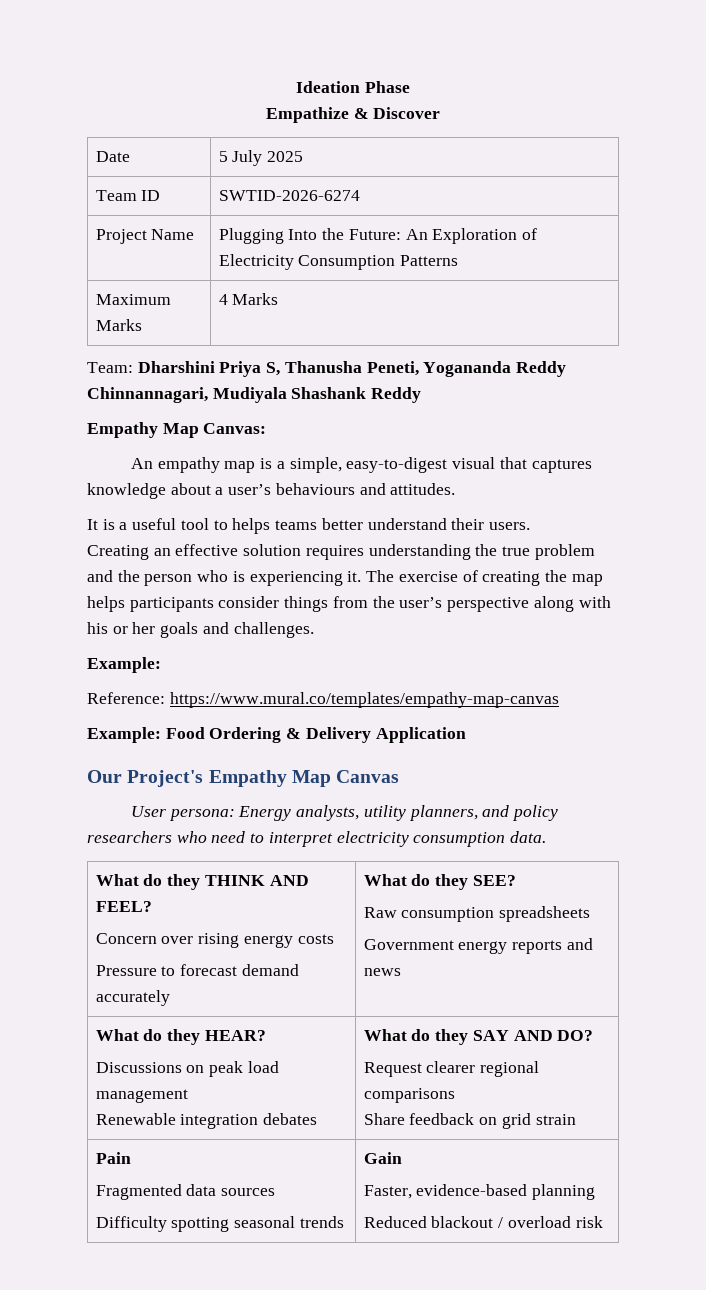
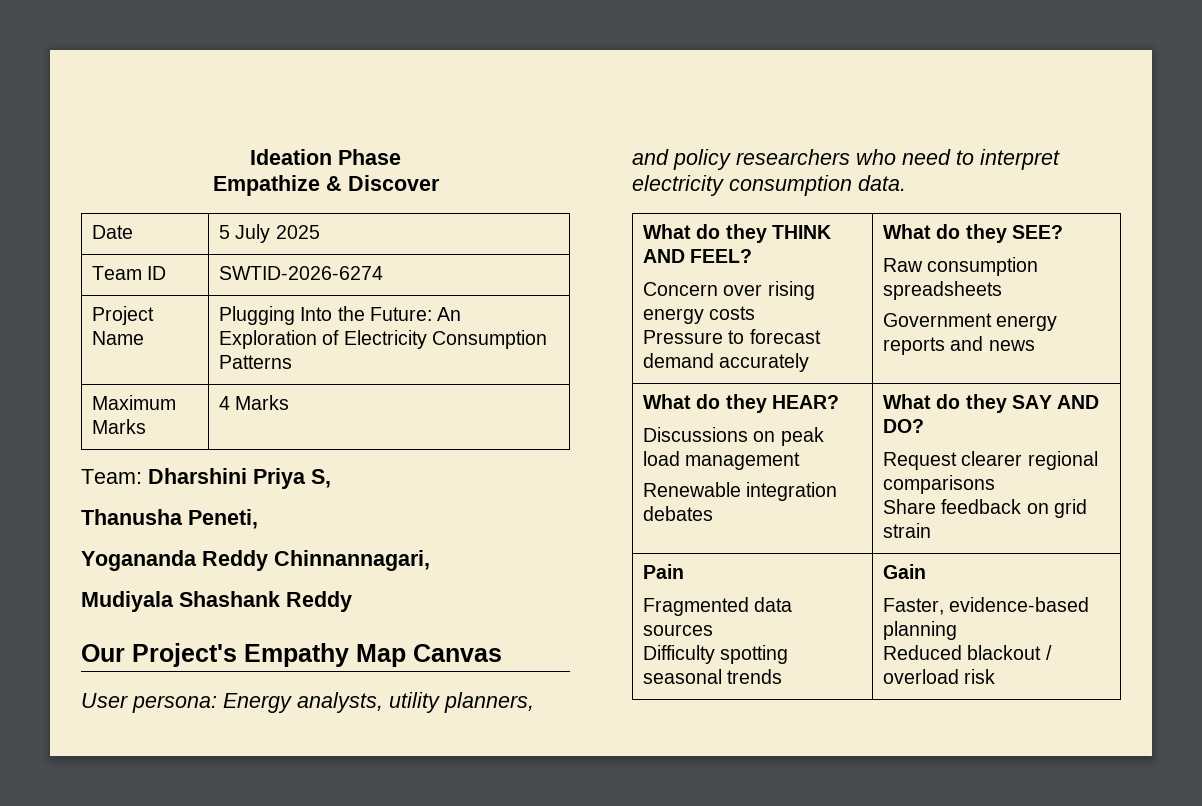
- Team: Dharshini Priya S, Thanusha Peneti, Yogananda Reddy Chinnannagari, Mudiyala Shashank Reddy
+ Team: Dharshini Priya S,
+ Thanusha Peneti,
+ Yogananda Reddy Chinnannagari,
+ Mudiyala Shashank Reddy
- Empathy Map Canvas:
- An empathy map is a simple, easy-to-digest visual that captures knowledge about a user’s behaviours and attitudes.
- It is a useful tool to helps teams better understand their users.
- Creating an effective solution requires understanding the true problem and the person who is experiencing it. The exercise of creating the map helps participants consider things from the user’s perspective along with his or her goals and challenges.
- Example:
- Reference: https://www.mural.co/templates/empathy-map-canvas
- Example: Food Ordering & Delivery Application

